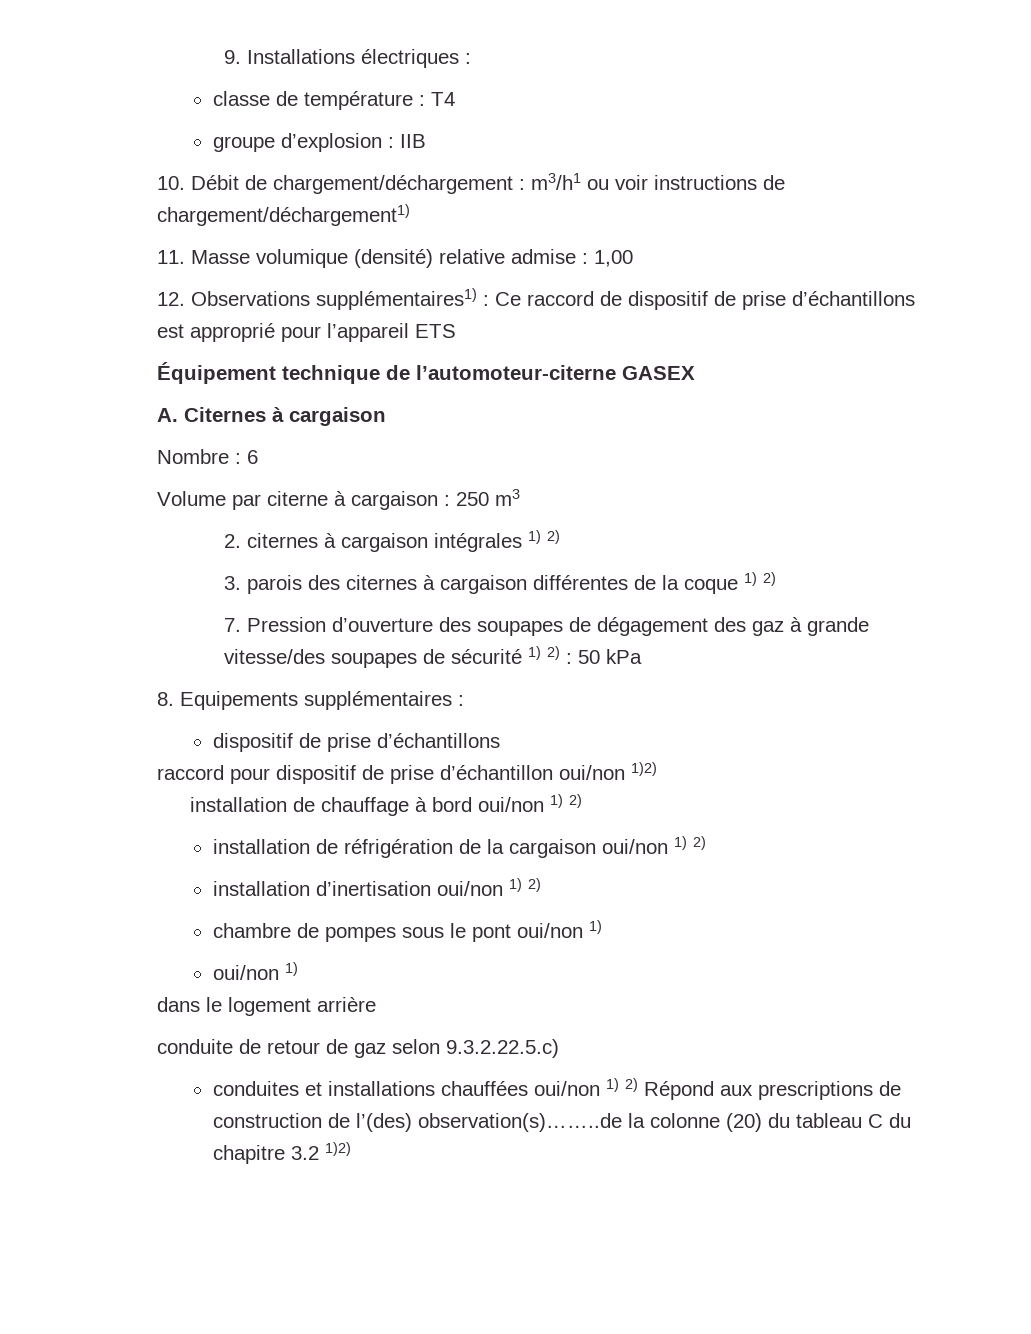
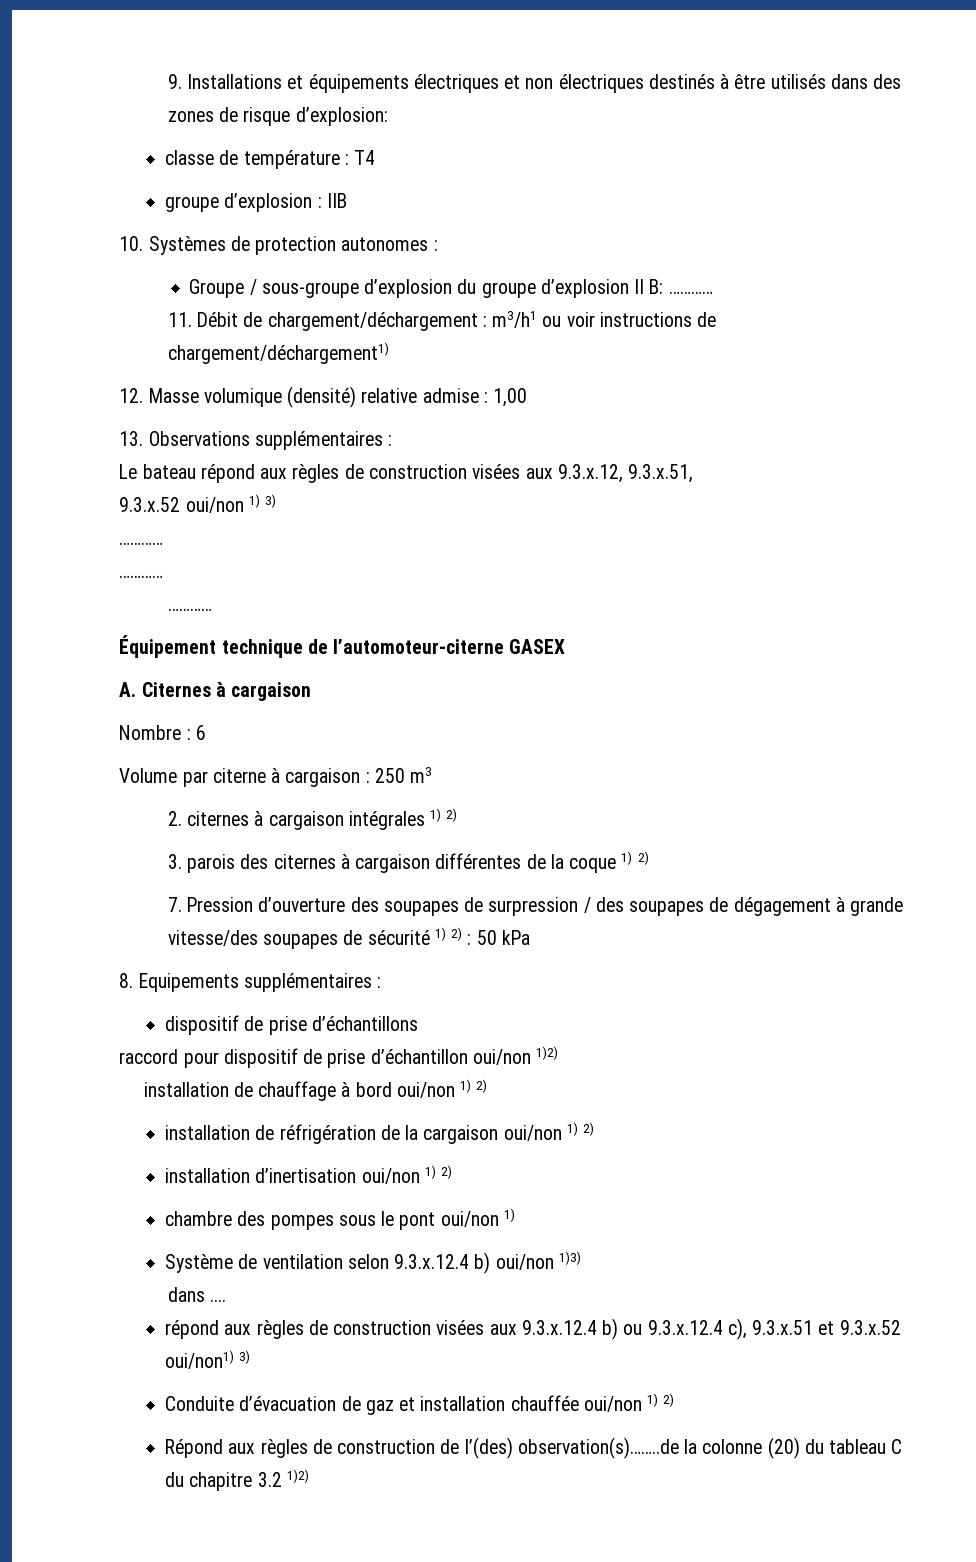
- 9. Installations électriques :
+ 9. Installations et équipements électriques et non électriques destinés à être utilisés dans des zones de risque d’explosion:
- 10. Débit de chargement/déchargement : m3/h1 ou voir instructions de chargement/déchargement1)
+ 10. Systèmes de protection autonomes :
+ Groupe / sous-groupe d’explosion du groupe d’explosion II B: …………
+ 11. Débit de chargement/déchargement : m3/h1 ou voir instructions de chargement/déchargement1)
- 11. Masse volumique (densité) relative admise : 1,00
+ 12. Masse volumique (densité) relative admise : 1,00
- 12. Observations supplémentaires1) : Ce raccord de dispositif de prise d’échantillons est approprié pour l’appareil ETS
+ 13. Observations supplémentaires :
+ Le bateau répond aux règles de construction visées aux 9.3.x.12, 9.3.x.51,
+ 9.3.x.52 oui/non 1) 3)
+ …………
+ …………
+ …………
- 7. Pression d’ouverture des soupapes de dégagement des gaz à grande vitesse/des soupapes de sécurité 1) 2) : 50 kPa
+ 7. Pression d’ouverture des soupapes de surpression / des soupapes de dégagement à grande vitesse/des soupapes de sécurité 1) 2) : 50 kPa
- chambre de pompes sous le pont oui/non 1)
- oui/non 1)
- dans le logement arrière
- conduite de retour de gaz selon 9.3.2.22.5.c)
- conduites et installations chauffées oui/non 1) 2) Répond aux prescriptions de construction de l’(des) observation(s)……..de la colonne (20) du tableau C du chapitre 3.2 1)2)
+ chambre des pompes sous le pont oui/non 1)
+ Système de ventilation selon 9.3.x.12.4 b) oui/non 1)3)
+ dans ....
+ répond aux règles de construction visées aux 9.3.x.12.4 b) ou 9.3.x.12.4 c), 9.3.x.51 et 9.3.x.52 oui/non1) 3)
+ Conduite d’évacuation de gaz et installation chauffée oui/non 1) 2)
+ Répond aux règles de construction de l’(des) observation(s)……..de la colonne (20) du tableau C du chapitre 3.2 1)2)

